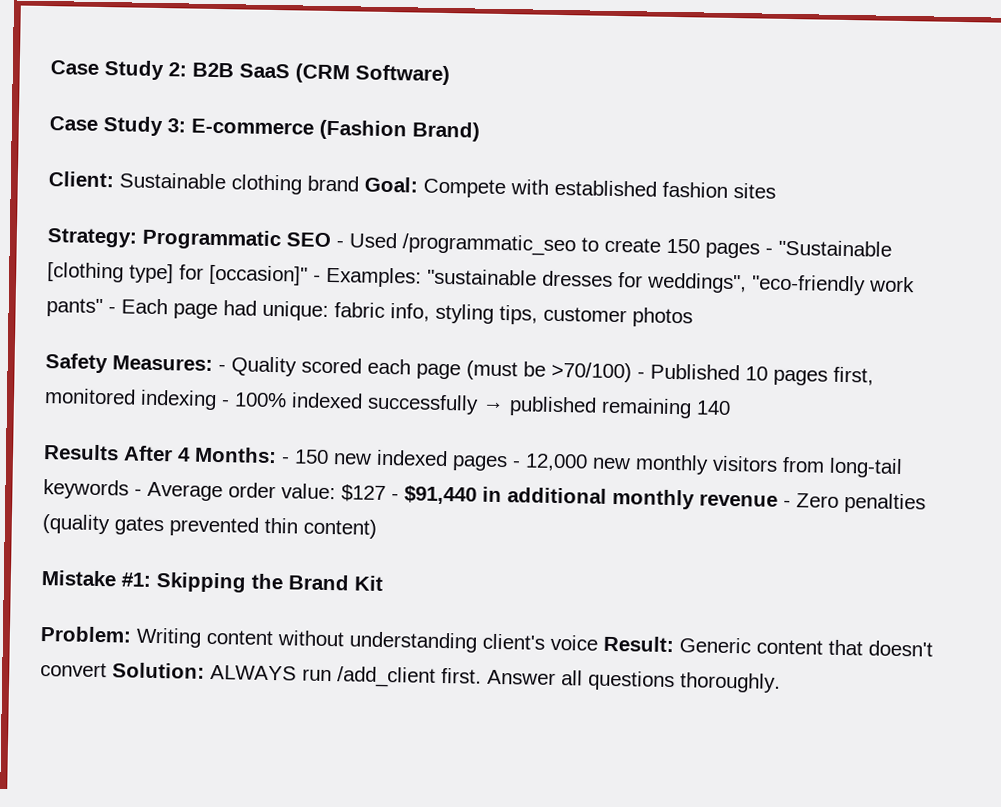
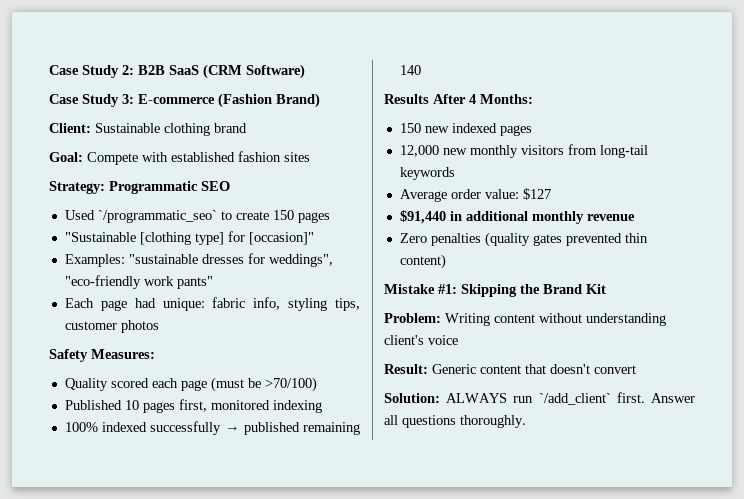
- Client: Sustainable clothing brand Goal: Compete with established fashion sites
+ Client: Sustainable clothing brand
+ Goal: Compete with established fashion sites
- Strategy: Programmatic SEO - Used /programmatic_seo to create 150 pages - "Sustainable [clothing type] for [occasion]" - Examples: "sustainable dresses for weddings", "eco-friendly work pants" - Each page had unique: fabric info, styling tips, customer photos
+ Strategy: Programmatic SEO
+ Used `/programmatic_seo` to create 150 pages
+ "Sustainable [clothing type] for [occasion]"
+ Examples: "sustainable dresses for weddings", "eco-friendly work pants"
+ Each page had unique: fabric info, styling tips, customer photos
- Safety Measures: - Quality scored each page (must be >70/100) - Published 10 pages first, monitored indexing - 100% indexed successfully → published remaining 140
+ Safety Measures:
+ Quality scored each page (must be >70/100)
+ Published 10 pages first, monitored indexing
+ 100% indexed successfully → published remaining 140
- Results After 4 Months: - 150 new indexed pages - 12,000 new monthly visitors from long-tail keywords - Average order value: $127 - $91,440 in additional monthly revenue - Zero penalties (quality gates prevented thin content)
+ Results After 4 Months:
+ 150 new indexed pages
+ 12,000 new monthly visitors from long-tail keywords
+ Average order value: $127
+ $91,440 in additional monthly revenue
+ Zero penalties (quality gates prevented thin content)
- Problem: Writing content without understanding client's voice Result: Generic content that doesn't convert Solution: ALWAYS run /add_client first.
+ Problem: Writing content without understanding client's voice
+ Result: Generic content that doesn't convert
+ Solution: ALWAYS run `/add_client` first.

